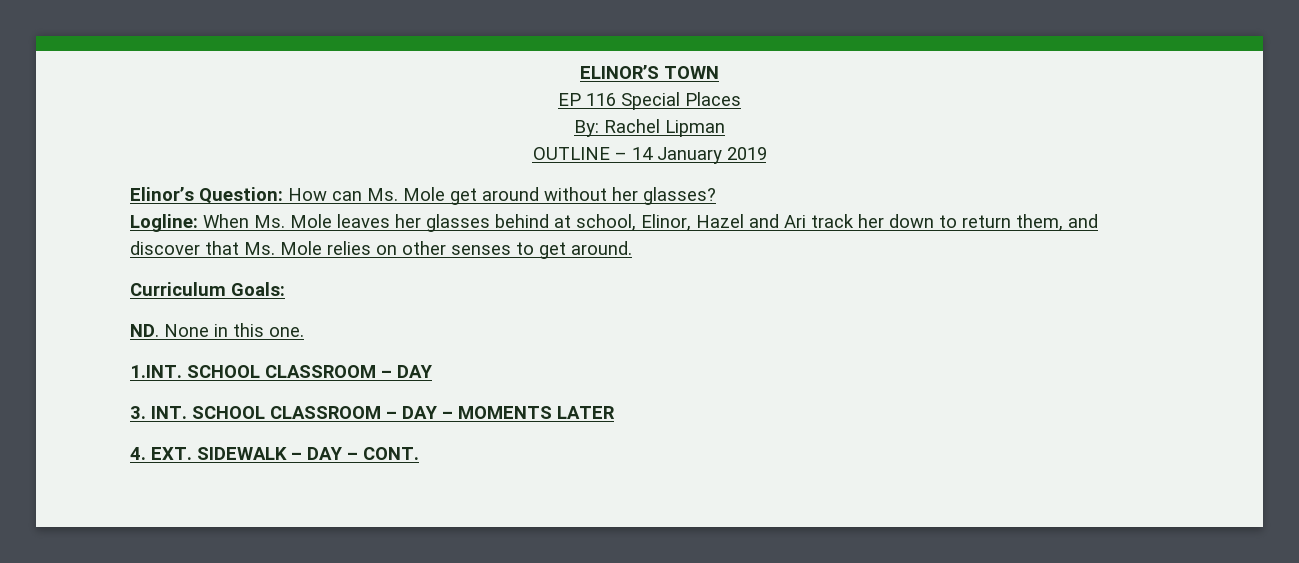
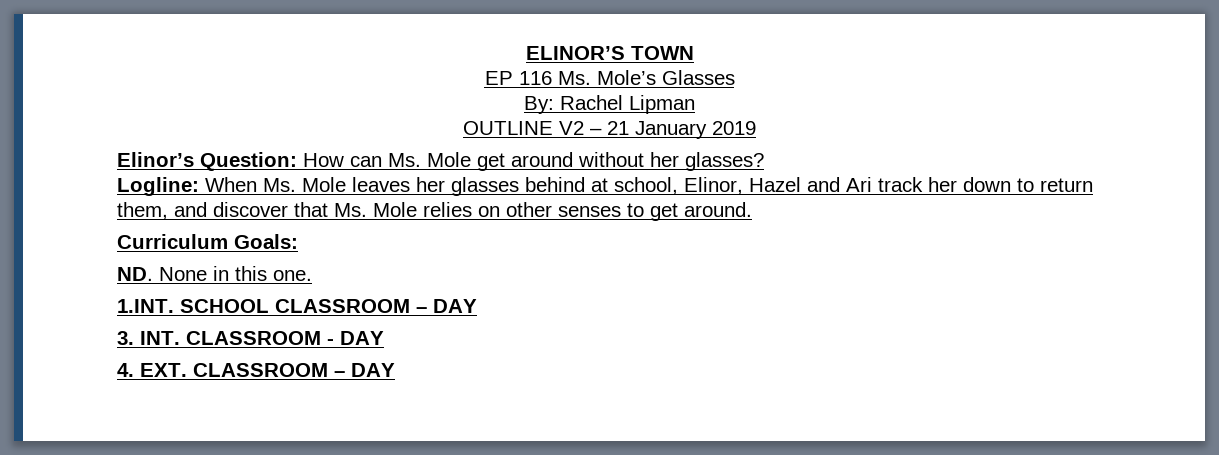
- EP 116 Special Places
+ EP 116 Ms. Mole’s Glasses
- OUTLINE – 14 January 2019
+ OUTLINE V2 – 21 January 2019
- 3. INT. SCHOOL CLASSROOM – DAY – MOMENTS LATER
+ 3. INT. CLASSROOM - DAY
- 4. EXT. SIDEWALK – DAY – CONT.
+ 4. EXT. CLASSROOM – DAY

